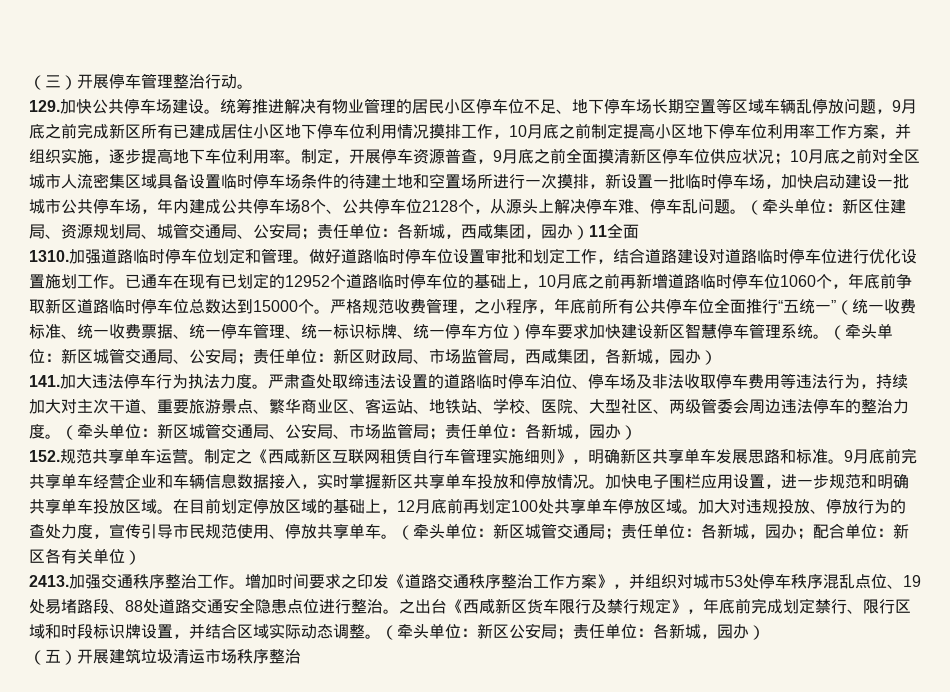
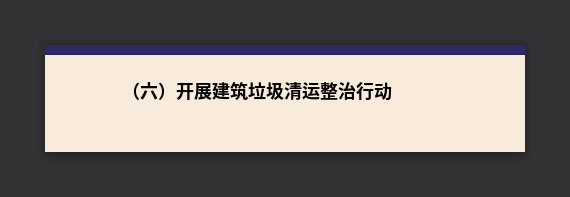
- （三）开展停车管理整治行动。
- 129.加快公共停车场建设。统筹推进解决有物业管理的居民小区停车位不足、地下停车场长期空置等区域车辆乱停放问题，9月底之前完成新区所有已建成居住小区地下停车位利用情况摸排工作，10月底之前制定提高小区地下停车位利用率工作方案，并组织实施，逐步提高地下车位利用率。制定，开展停车资源普查，9月底之前全面摸清新区停车位供应状况；10月底之前对全区城市人流密集区域具备设置临时停车场条件的待建土地和空置场所进行一次摸排，新设置一批临时停车场，加快启动建设一批城市公共停车场，年内建成公共停车场8个、公共停车位2128个，从源头上解决停车难、停车乱问题。（牵头单位：新区住建局、资源规划局、城管交通局、公安局；责任单位：各新城，西咸集团，园办）11全面
- 1310.加强道路临时停车位划定和管理。做好道路临时停车位设置审批和划定工作，结合道路建设对道路临时停车位进行优化设置施划工作。已通车在现有已划定的12952个道路临时停车位的基础上，10月底之前再新增道路临时停车位1060个，年底前争取新区道路临时停车位总数达到15000个。严格规范收费管理，之小程序，年底前所有公共停车位全面推行“五统一”（统一收费标准、统一收费票据、统一停车管理、统一标识标牌、统一停车方位）停车要求加快建设新区智慧停车管理系统。（牵头单位：新区城管交通局、公安局；责任单位：新区财政局、市场监管局，西咸集团，各新城，园办）
- 141.加大违法停车行为执法力度。严肃查处取缔违法设置的道路临时停车泊位、停车场及非法收取停车费用等违法行为，持续加大对主次干道、重要旅游景点、繁华商业区、客运站、地铁站、学校、医院、大型社区、两级管委会周边违法停车的整治力度。（牵头单位：新区城管交通局、公安局、市场监管局；责任单位：各新城，园办）
- 152.规范共享单车运营。制定之《西咸新区互联网租赁自行车管理实施细则》，明确新区共享单车发展思路和标准。9月底前完共享单车经营企业和车辆信息数据接入，实时掌握新区共享单车投放和停放情况。加快电子围栏应用设置，进一步规范和明确共享单车投放区域。在目前划定停放区域的基础上，12月底前再划定100处共享单车停放区域。加大对违规投放、停放行为的查处力度，宣传引导市民规范使用、停放共享单车。（牵头单位：新区城管交通局；责任单位：各新城，园办；配合单位：新区各有关单位）
- 2413.加强交通秩序整治工作。增加时间要求之印发《道路交通秩序整治工作方案》，并组织对城市53处停车秩序混乱点位、19处易堵路段、88处道路交通安全隐患点位进行整治。之出台《西咸新区货车限行及禁行规定》，年底前完成划定禁行、限行区域和时段标识牌设置，并结合区域实际动态调整。（牵头单位：新区公安局；责任单位：各新城，园办）
- （五）开展建筑垃圾清运市场秩序整治
+ （六）开展建筑垃圾清运整治行动

